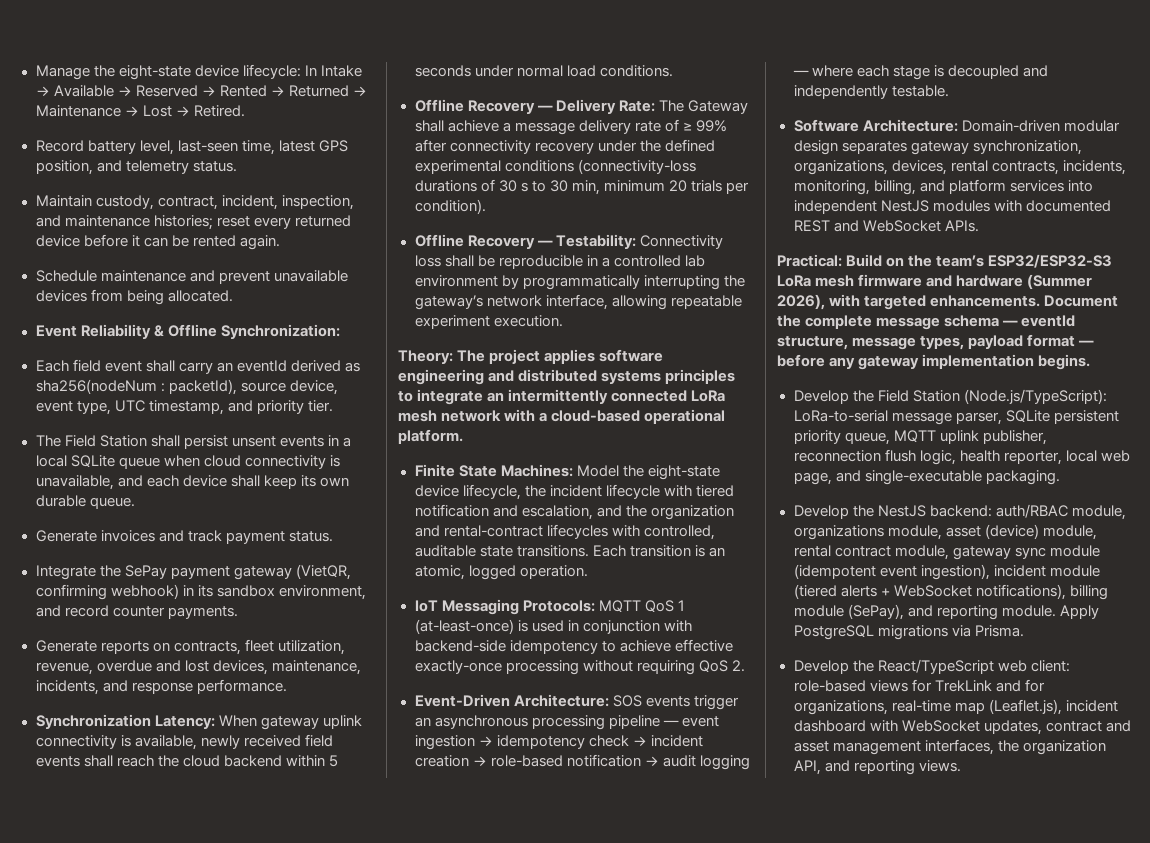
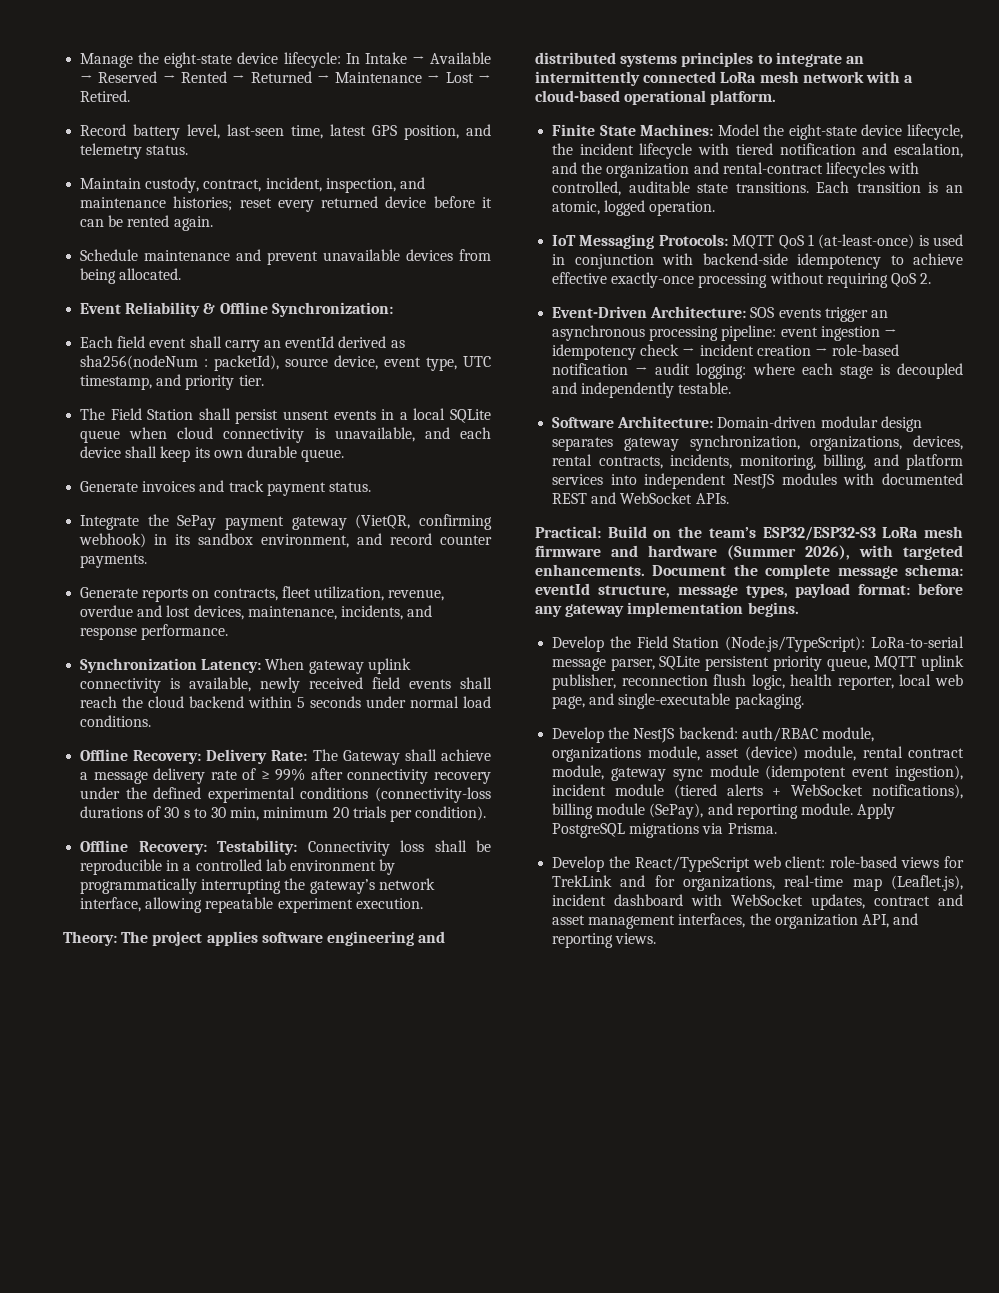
- Offline Recovery — Delivery Rate: The Gateway shall achieve a message delivery rate of ≥ 99% after connectivity recovery under the defined experimental conditions (connectivity-loss durations of 30 s to 30 min, minimum 20 trials per condition).
+ Offline Recovery: Delivery Rate: The Gateway shall achieve a message delivery rate of ≥ 99% after connectivity recovery under the defined experimental conditions (connectivity-loss durations of 30 s to 30 min, minimum 20 trials per condition).
- Offline Recovery — Testability: Connectivity loss shall be reproducible in a controlled lab environment by programmatically interrupting the gateway’s network interface, allowing repeatable experiment execution.
+ Offline Recovery: Testability: Connectivity loss shall be reproducible in a controlled lab environment by programmatically interrupting the gateway’s network interface, allowing repeatable experiment execution.
- Event-Driven Architecture: SOS events trigger an asynchronous processing pipeline — event ingestion → idempotency check → incident creation → role-based notification → audit logging — where each stage is decoupled and independently testable.
+ Event-Driven Architecture: SOS events trigger an asynchronous processing pipeline: event ingestion → idempotency check → incident creation → role-based notification → audit logging: where each stage is decoupled and independently testable.
- Document the complete message schema — eventId structure, message types, payload format — before any gateway implementation begins.
+ Document the complete message schema: eventId structure, message types, payload format: before any gateway implementation begins.

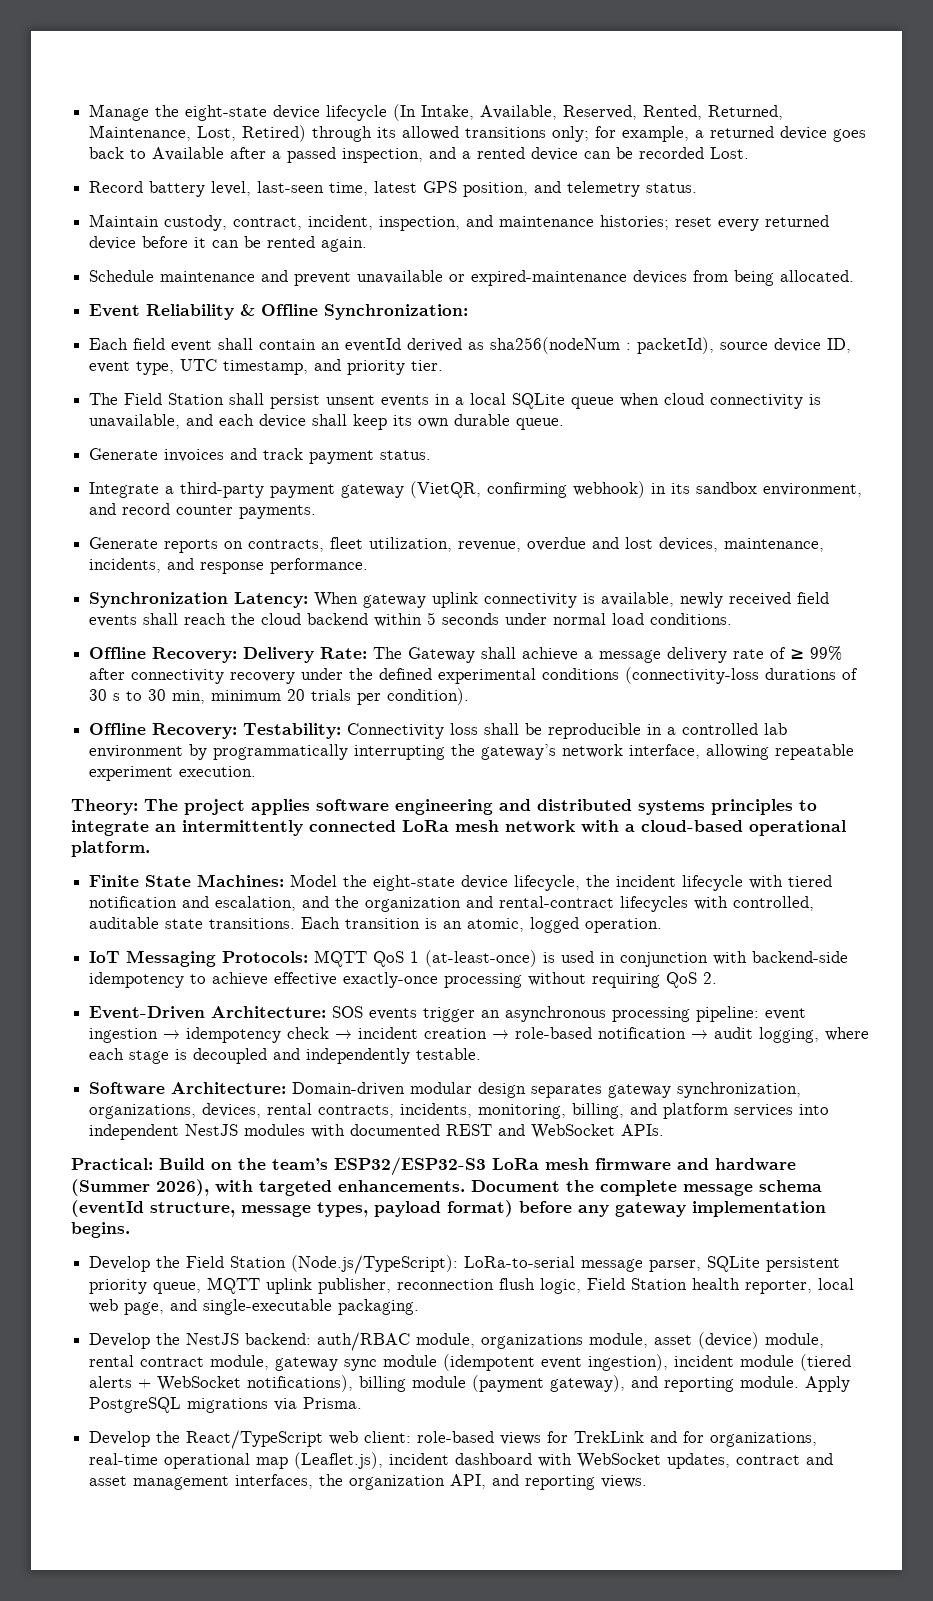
- Manage the eight-state device lifecycle: In Intake → Available → Reserved → Rented → Returned → Maintenance → Lost → Retired.
+ Manage the eight-state device lifecycle (In Intake, Available, Reserved, Rented, Returned, Maintenance, Lost, Retired) through its allowed transitions only; for example, a returned device goes back to Available after a passed inspection, and a rented device can be recorded Lost.
- Schedule maintenance and prevent unavailable devices from being allocated.
+ Schedule maintenance and prevent unavailable or expired-maintenance devices from being allocated.
- Each field event shall carry an eventId derived as sha256(nodeNum : packetId), source device, event type, UTC timestamp, and priority tier.
+ Each field event shall contain an eventId derived as sha256(nodeNum : packetId), source device ID, event type, UTC timestamp, and priority tier.
- Integrate the SePay payment gateway (VietQR, confirming webhook) in its sandbox environment, and record counter payments.
+ Integrate a third-party payment gateway (VietQR, confirming webhook) in its sandbox environment, and record counter payments.
- Event-Driven Architecture: SOS events trigger an asynchronous processing pipeline: event ingestion → idempotency check → incident creation → role-based notification → audit logging: where each stage is decoupled and independently testable.
+ Event-Driven Architecture: SOS events trigger an asynchronous processing pipeline: event ingestion → idempotency check → incident creation → role-based notification → audit logging, where each stage is decoupled and independently testable.
- Document the complete message schema: eventId structure, message types, payload format: before any gateway implementation begins.
+ Document the complete message schema (eventId structure, message types, payload format) before any gateway implementation begins.
- Develop the Field Station (Node.js/TypeScript): LoRa-to-serial message parser, SQLite persistent priority queue, MQTT uplink publisher, reconnection flush logic, health reporter, local web page, and single-executable packaging.
+ Develop the Field Station (Node.js/TypeScript): LoRa-to-serial message parser, SQLite persistent priority queue, MQTT uplink publisher, reconnection flush logic, Field Station health reporter, local web page, and single-executable packaging.
- Develop the NestJS backend: auth/RBAC module, organizations module, asset (device) module, rental contract module, gateway sync module (idempotent event ingestion), incident module (tiered alerts + WebSocket notifications), billing module (SePay), and reporting module.
+ Develop the NestJS backend: auth/RBAC module, organizations module, asset (device) module, rental contract module, gateway sync module (idempotent event ingestion), incident module (tiered alerts + WebSocket notifications), billing module (payment gateway), and reporting module.
- Develop the React/TypeScript web client: role-based views for TrekLink and for organizations, real-time map (Leaflet.js), incident dashboard with WebSocket updates, contract and asset management interfaces, the organization API, and reporting views.
+ Develop the React/TypeScript web client: role-based views for TrekLink and for organizations, real-time operational map (Leaflet.js), incident dashboard with WebSocket updates, contract and asset management interfaces, the organization API, and reporting views.

